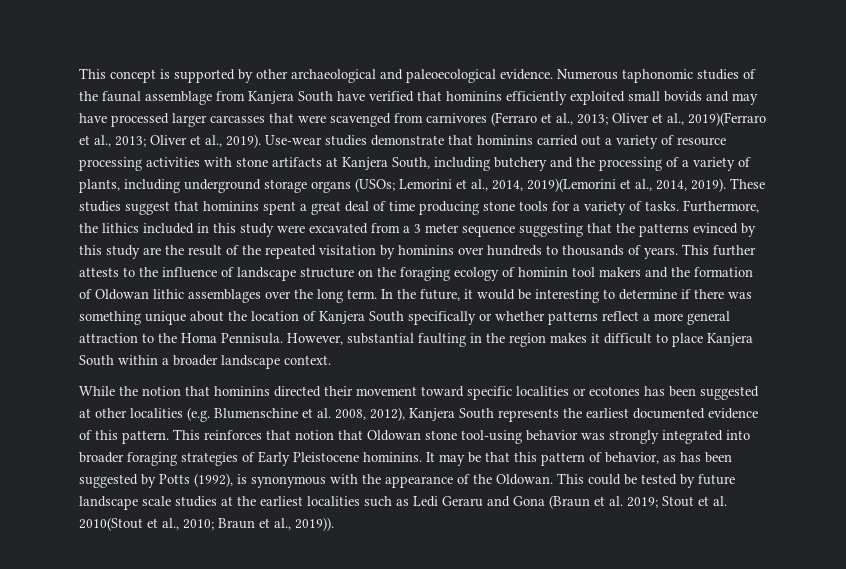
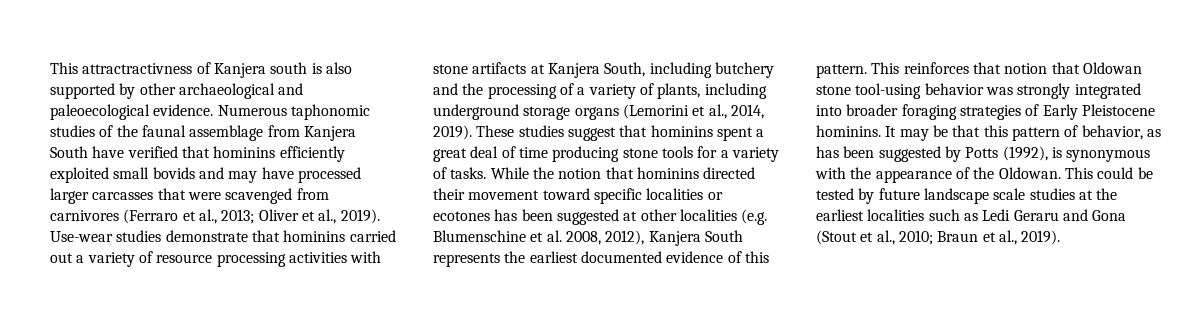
- This concept is supported by other archaeological and paleoecological evidence.
+ This attractractivness of Kanjera south is also supported by other archaeological and paleoecological evidence.
- Numerous taphonomic studies of the faunal assemblage from Kanjera South have verified that hominins efficiently exploited small bovids and may have processed larger carcasses that were scavenged from carnivores (Ferraro et al., 2013; Oliver et al., 2019)(Ferraro et al., 2013; Oliver et al., 2019).
+ Numerous taphonomic studies of the faunal assemblage from Kanjera South have verified that hominins efficiently exploited small bovids and may have processed larger carcasses that were scavenged from carnivores (Ferraro et al., 2013; Oliver et al., 2019).
- Use-wear studies demonstrate that hominins carried out a variety of resource processing activities with stone artifacts at Kanjera South, including butchery and the processing of a variety of plants, including underground storage organs (USOs; Lemorini et al., 2014, 2019)(Lemorini et al., 2014, 2019).
+ Use-wear studies demonstrate that hominins carried out a variety of resource processing activities with stone artifacts at Kanjera South, including butchery and the processing of a variety of plants, including underground storage organs (Lemorini et al., 2014, 2019).
- These studies suggest that hominins spent a great deal of time producing stone tools for a variety of tasks. Furthermore, the lithics included in this study were excavated from a 3 meter sequence suggesting that the patterns evinced by this study are the result of the repeated visitation by hominins over hundreds to thousands of years. This further attests to the influence of landscape structure on the foraging ecology of hominin tool makers and the formation of Oldowan lithic assemblages over the long term. In the future, it would be interesting to determine if there was something unique about the location of Kanjera South specifically or whether patterns reflect a more general attraction to the Homa Pennisula. However, substantial faulting in the region makes it difficult to place Kanjera South within a broader landscape context.
- While the notion that hominins directed their movement toward specific localities or ecotones has been suggested at other localities (e.g. Blumenschine et al. 2008, 2012), Kanjera South represents the earliest documented evidence of this pattern.
+ These studies suggest that hominins spent a great deal of time producing stone tools for a variety of tasks. While the notion that hominins directed their movement toward specific localities or ecotones has been suggested at other localities (e.g. Blumenschine et al. 2008, 2012), Kanjera South represents the earliest documented evidence of this pattern.
- This could be tested by future landscape scale studies at the earliest localities such as Ledi Geraru and Gona (Braun et al. 2019; Stout et al. 2010(Stout et al., 2010; Braun et al., 2019)).
+ This could be tested by future landscape scale studies at the earliest localities such as Ledi Geraru and Gona (Stout et al., 2010; Braun et al., 2019).

